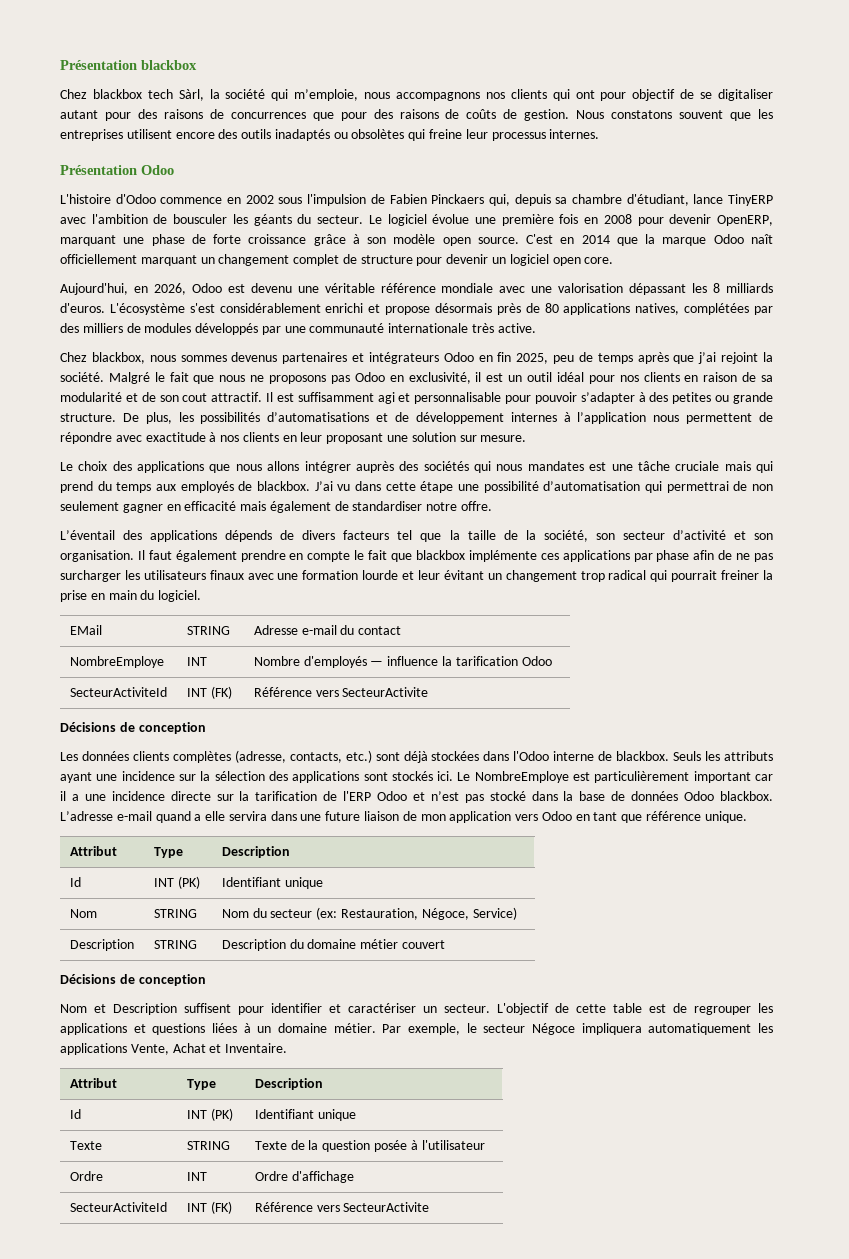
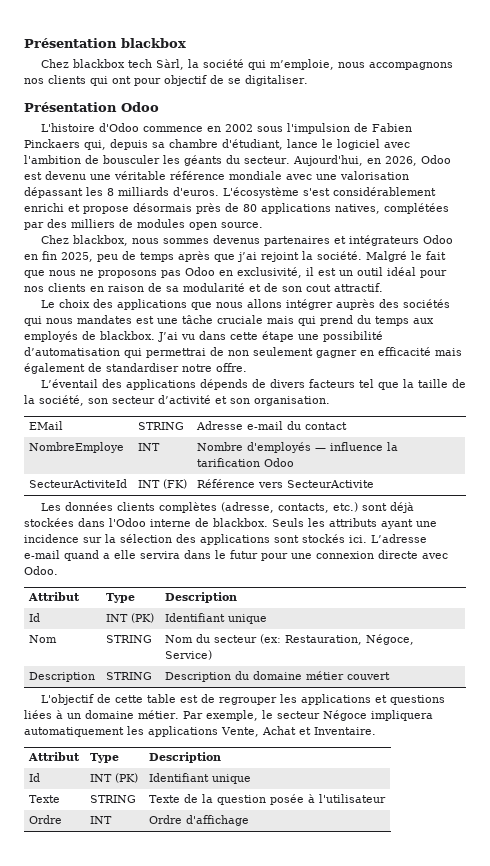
- Chez blackbox tech Sàrl, la société qui m’emploie, nous accompagnons nos clients qui ont pour objectif de se digitaliser autant pour des raisons de concurrences que pour des raisons de coûts de gestion. Nous constatons souvent que les entreprises utilisent encore des outils inadaptés ou obsolètes qui freine leur processus internes.
+ Chez blackbox tech Sàrl, la société qui m’emploie, nous accompagnons nos clients qui ont pour objectif de se digitaliser.
- L'histoire d'Odoo commence en 2002 sous l'impulsion de Fabien Pinckaers qui, depuis sa chambre d'étudiant, lance TinyERP avec l'ambition de bousculer les géants du secteur. Le logiciel évolue une première fois en 2008 pour devenir OpenERP, marquant une phase de forte croissance grâce à son modèle open source. C'est en 2014 que la marque Odoo naît officiellement marquant un changement complet de structure pour devenir un logiciel open core.
- Aujourd'hui, en 2026, Odoo est devenu une véritable référence mondiale avec une valorisation dépassant les 8 milliards d'euros.
+ L'histoire d'Odoo commence en 2002 sous l'impulsion de Fabien Pinckaers qui, depuis sa chambre d'étudiant, lance le logiciel avec l'ambition de bousculer les géants du secteur. Aujourd'hui, en 2026, Odoo est devenu une véritable référence mondiale avec une valorisation dépassant les 8 milliards d'euros.
- L'écosystème s'est considérablement enrichi et propose désormais près de 80 applications natives, complétées par des milliers de modules développés par une communauté internationale très active.
+ L'écosystème s'est considérablement enrichi et propose désormais près de 80 applications natives, complétées par des milliers de modules open source.
- Il est suffisamment agi et personnalisable pour pouvoir s’adapter à des petites ou grande structure. De plus, les possibilités d’automatisations et de développement internes à l’application nous permettent de répondre avec exactitude à nos clients en leur proposant une solution sur mesure.
- Il faut également prendre en compte le fait que blackbox implémente ces applications par phase afin de ne pas surcharger les utilisateurs finaux avec une formation lourde et leur évitant un changement trop radical qui pourrait freiner la prise en main du logiciel.
  NombreEmploye | INT | Nombre d'employés — influence la tarification Odoo
  SecteurActiviteId | INT (FK) | Référence vers SecteurActivite
- Décisions de conception
- Le NombreEmploye est particulièrement important car il a une incidence directe sur la tarification de l'ERP Odoo et n’est pas stocké dans la base de données Odoo blackbox.
- L’adresse e-mail quand a elle servira dans une future liaison de mon application vers Odoo en tant que référence unique.
+ L’adresse e-mail quand a elle servira dans le futur pour une connexion directe avec Odoo.
  Description | STRING | Description du domaine métier couvert
- Décisions de conception
- Nom et Description suffisent pour identifier et caractériser un secteur. L'objectif de cette table est de regrouper les applications et questions liées à un domaine métier.
+ L'objectif de cette table est de regrouper les applications et questions liées à un domaine métier.
  Ordre | INT | Ordre d'affichage
- SecteurActiviteId | INT (FK) | Référence vers SecteurActivite

